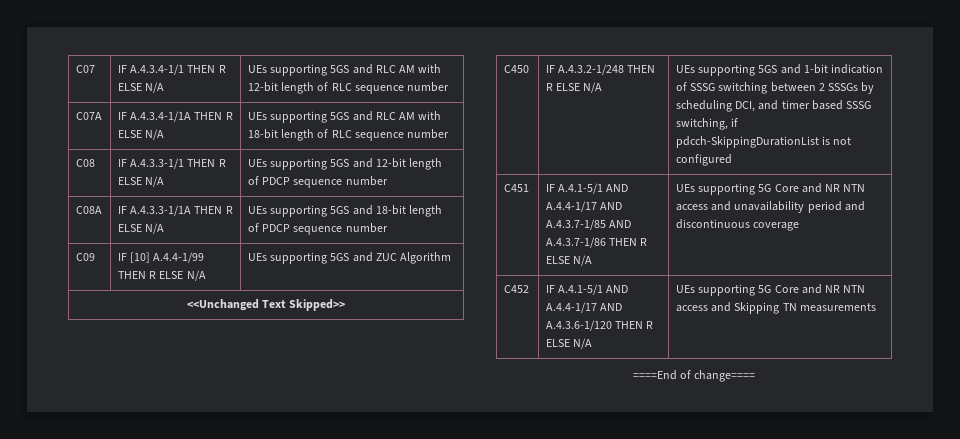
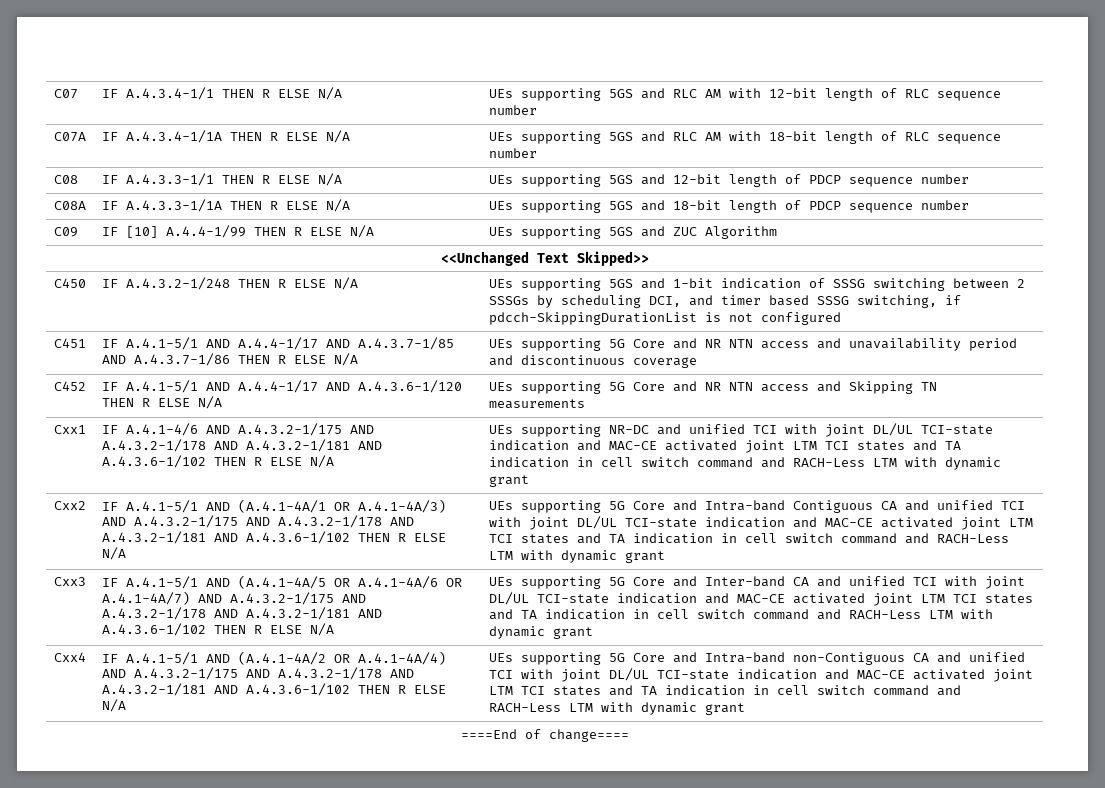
+ Cxx1 | IF A.4.1-4/6 AND A.4.3.2-1/175 AND A.4.3.2-1/178 AND A.4.3.2-1/181 AND A.4.3.6-1/102 THEN R ELSE N/A | UEs supporting NR-DC and unified TCI with joint DL/UL TCI-state indication and MAC-CE activated joint LTM TCI states and TA indication in cell switch command and RACH-Less LTM with dynamic grant
+ Cxx2 | IF A.4.1-5/1 AND (A.4.1-4A/1 OR A.4.1-4A/3) AND A.4.3.2-1/175 AND A.4.3.2-1/178 AND A.4.3.2-1/181 AND A.4.3.6-1/102 THEN R ELSE N/A | UEs supporting 5G Core and Intra-band Contiguous CA and unified TCI with joint DL/UL TCI-state indication and MAC-CE activated joint LTM TCI states and TA indication in cell switch command and RACH-Less LTM with dynamic grant
+ Cxx3 | IF A.4.1-5/1 AND (A.4.1-4A/5 OR A.4.1-4A/6 OR A.4.1-4A/7) AND A.4.3.2-1/175 AND A.4.3.2-1/178 AND A.4.3.2-1/181 AND A.4.3.6-1/102 THEN R ELSE N/A | UEs supporting 5G Core and Inter-band CA and unified TCI with joint DL/UL TCI-state indication and MAC-CE activated joint LTM TCI states and TA indication in cell switch command and RACH-Less LTM with dynamic grant
+ Cxx4 | IF A.4.1-5/1 AND (A.4.1-4A/2 OR A.4.1-4A/4) AND A.4.3.2-1/175 AND A.4.3.2-1/178 AND A.4.3.2-1/181 AND A.4.3.6-1/102 THEN R ELSE N/A | UEs supporting 5G Core and Intra-band non-Contiguous CA and unified TCI with joint DL/UL TCI-state indication and MAC-CE activated joint LTM TCI states and TA indication in cell switch command and RACH-Less LTM with dynamic grant

